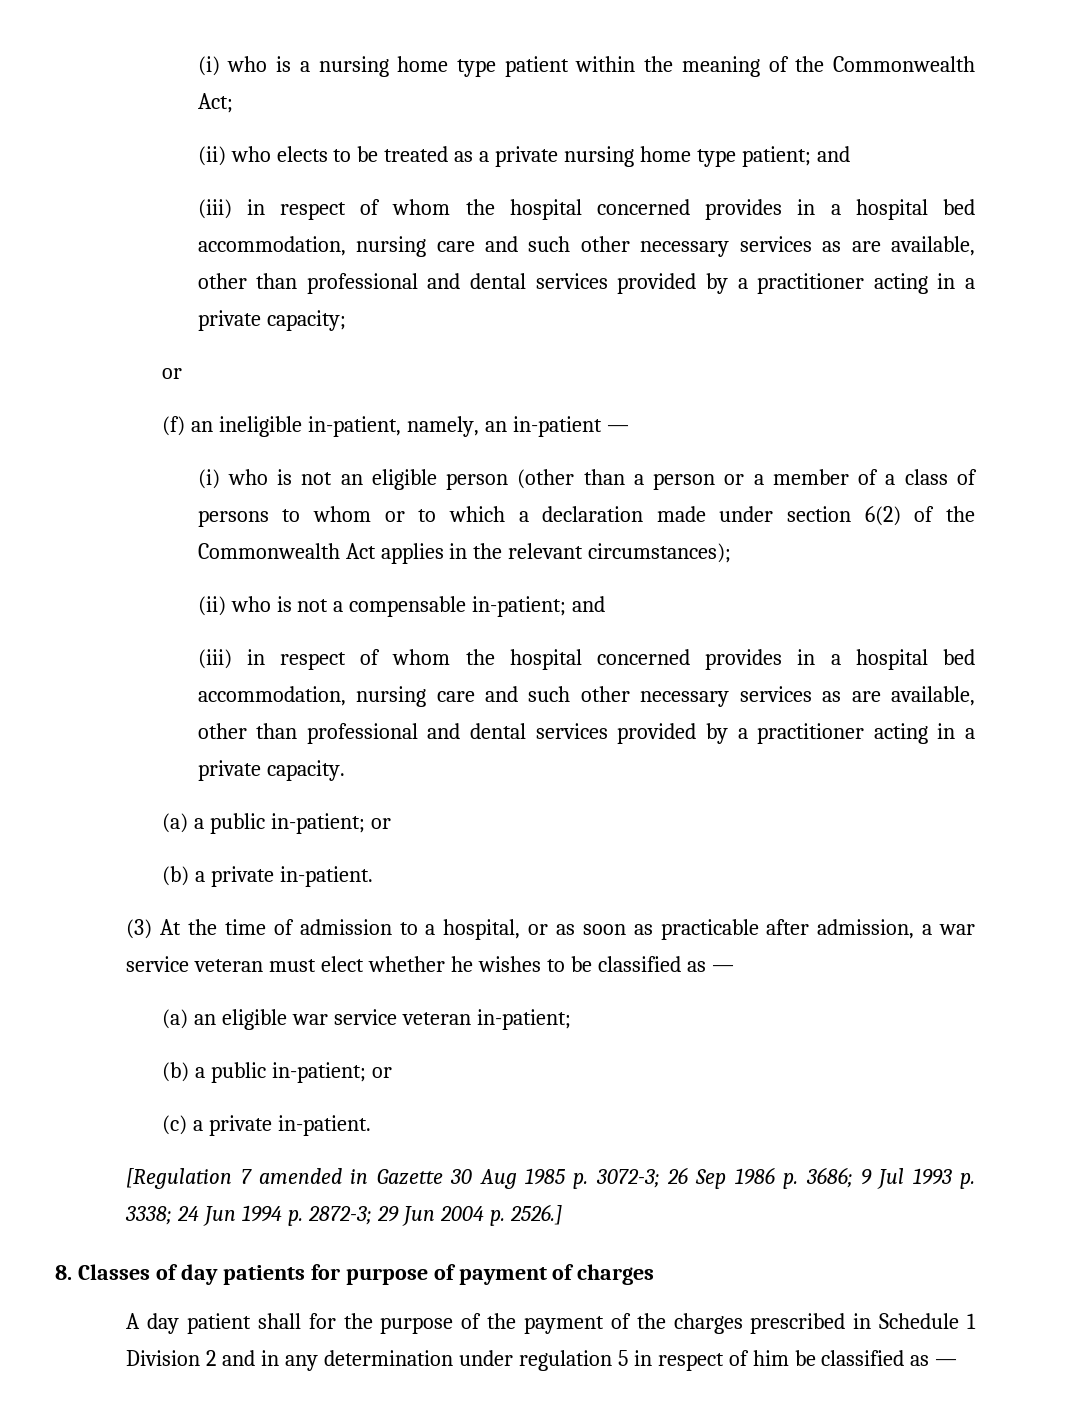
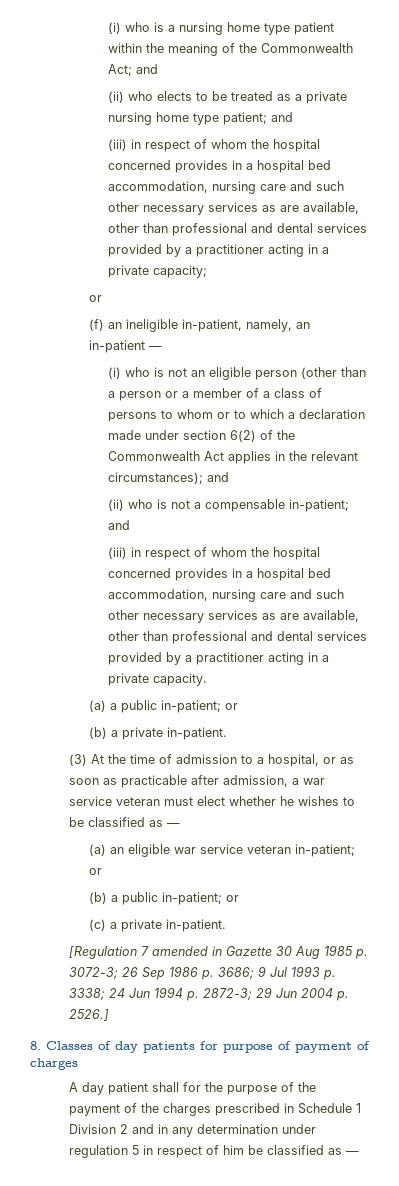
- (i) who is a nursing home type patient within the meaning of the Commonwealth Act;
+ (i) who is a nursing home type patient within the meaning of the Commonwealth Act; and
- (i) who is not an eligible person (other than a person or a member of a class of persons to whom or to which a declaration made under section 6(2) of the Commonwealth Act applies in the relevant circumstances);
+ (i) who is not an eligible person (other than a person or a member of a class of persons to whom or to which a declaration made under section 6(2) of the Commonwealth Act applies in the relevant circumstances); and
- (a) an eligible war service veteran in-patient;
+ (a) an eligible war service veteran in-patient; or

